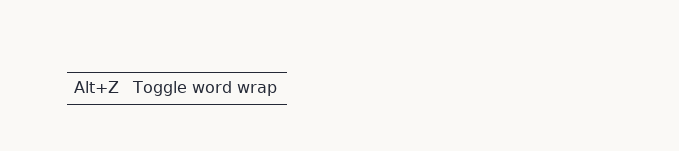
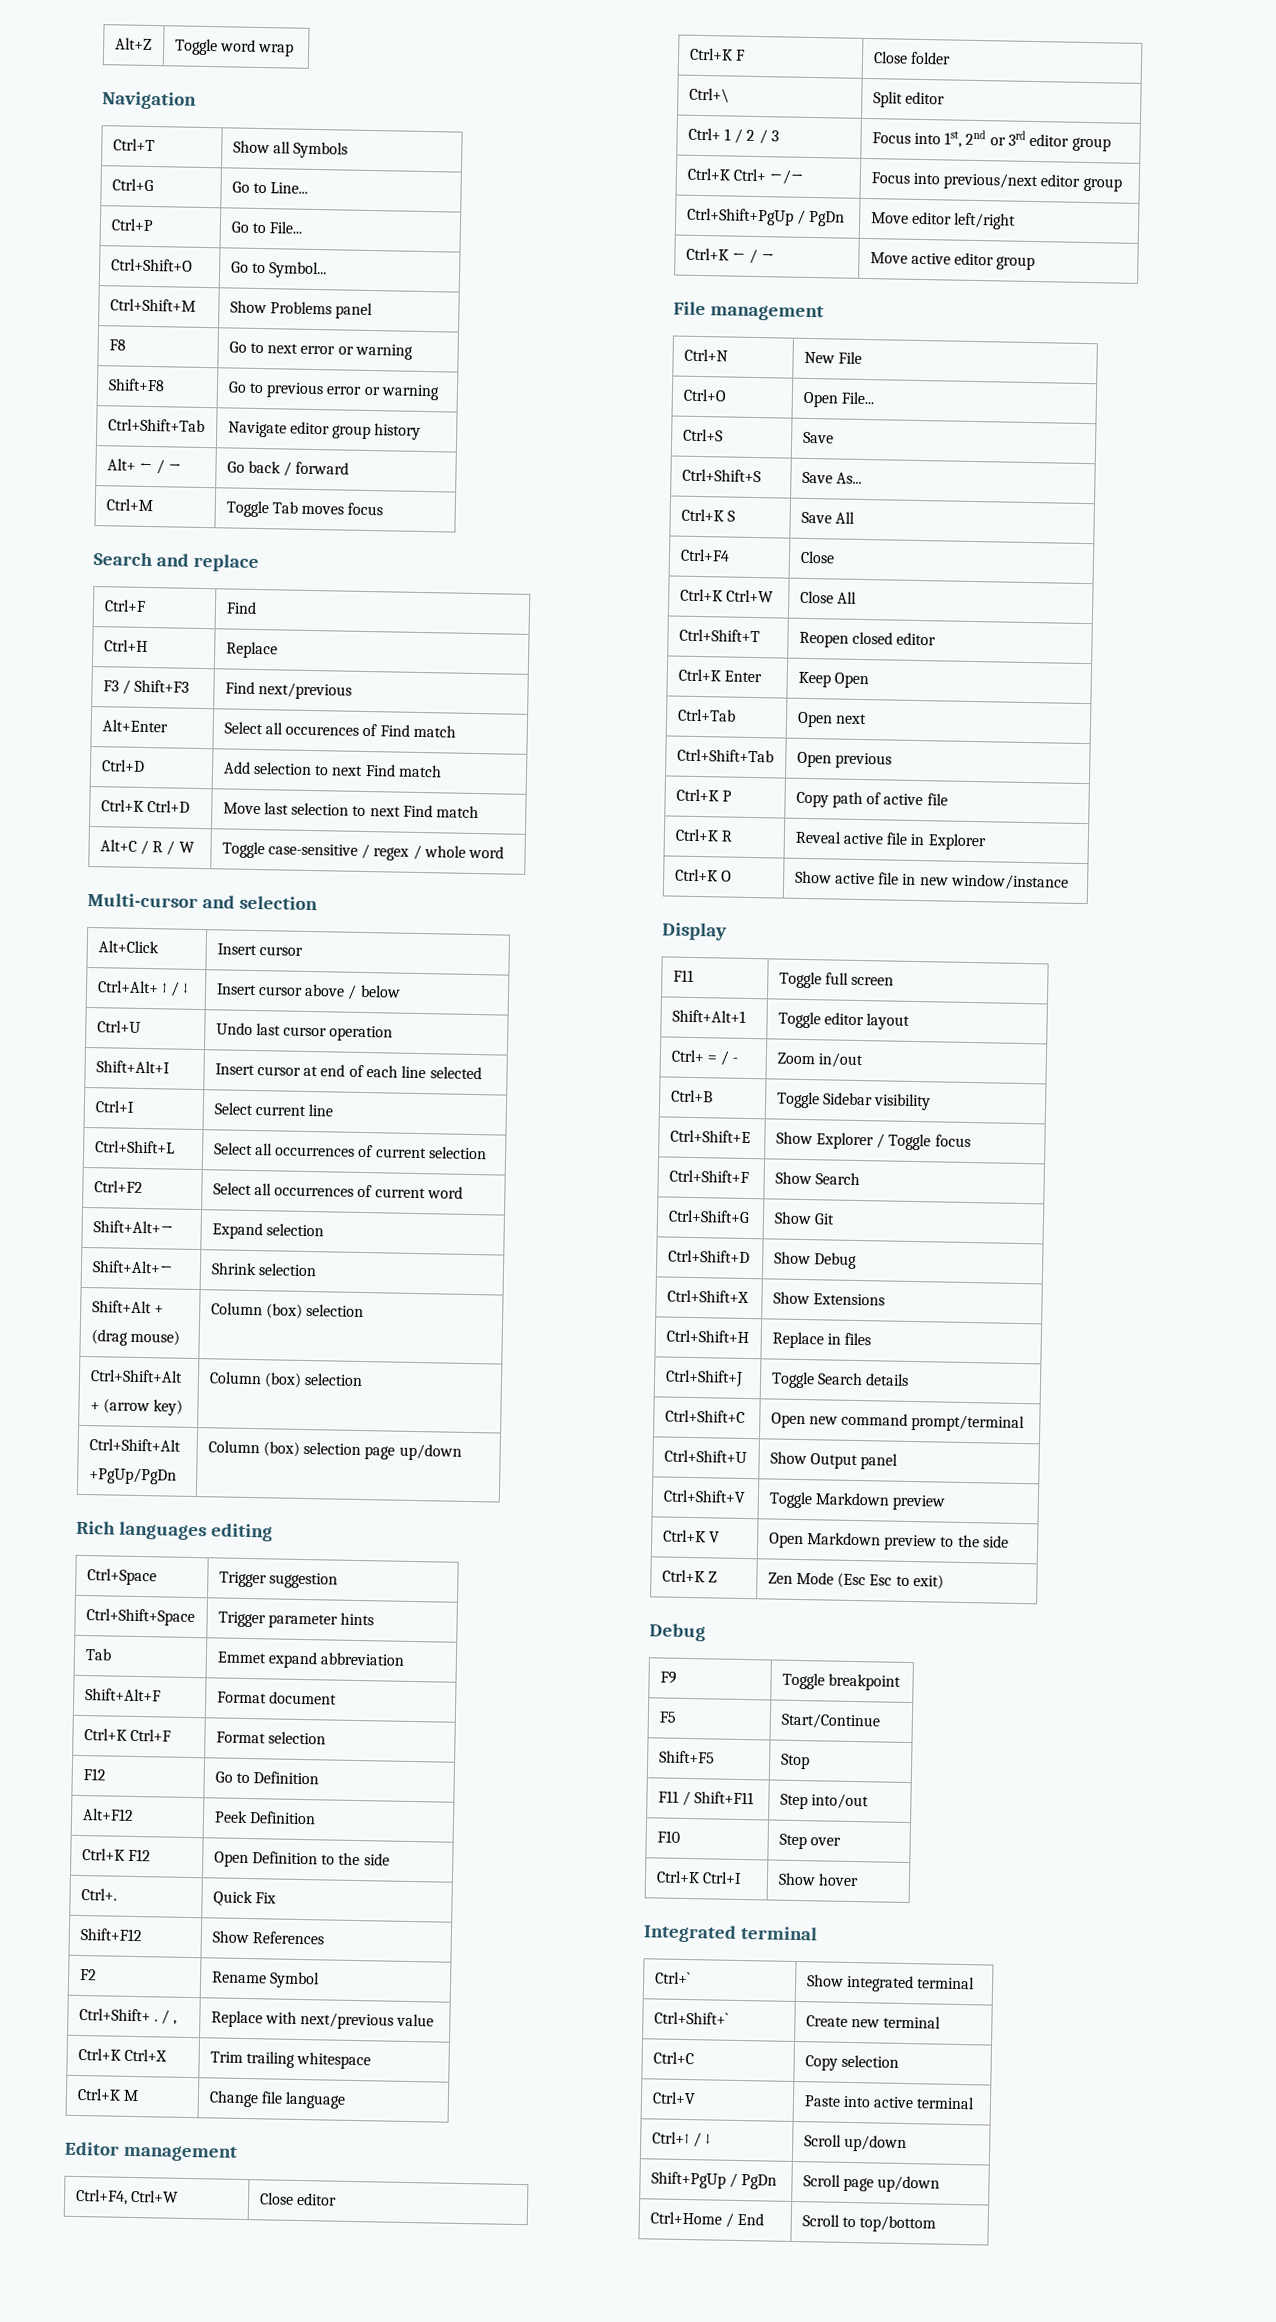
+ Navigation
+ Ctrl+T | Show all Symbols
+ Ctrl+G | Go to Line...
+ Ctrl+P | Go to File...
+ Ctrl+Shift+O | Go to Symbol...
+ Ctrl+Shift+M | Show Problems panel
+ F8 | Go to next error or warning
+ Shift+F8 | Go to previous error or warning
+ Ctrl+Shift+Tab | Navigate editor group history
+ Alt+ ← / → | Go back / forward
+ Ctrl+M | Toggle Tab moves focus
+ Search and replace
+ Ctrl+F | Find
+ Ctrl+H | Replace
+ F3 / Shift+F3 | Find next/previous
+ Alt+Enter | Select all occurences of Find match
+ Ctrl+D | Add selection to next Find match
+ Ctrl+K Ctrl+D | Move last selection to next Find match
+ Alt+C / R / W | Toggle case-sensitive / regex / whole word
+ Multi-cursor and selection
+ Alt+Click | Insert cursor
+ Ctrl+Alt+ ↑ / ↓ | Insert cursor above / below
+ Ctrl+U | Undo last cursor operation
+ Shift+Alt+I | Insert cursor at end of each line selected
+ Ctrl+I | Select current line
+ Ctrl+Shift+L | Select all occurrences of current selection
+ Ctrl+F2 | Select all occurrences of current word
+ Shift+Alt+→ | Expand selection
+ Shift+Alt+← | Shrink selection
+ Shift+Alt +
+ (drag mouse) | Column (box) selection
+ Ctrl+Shift+Alt
+ + (arrow key) | Column (box) selection
+ Ctrl+Shift+Alt
+ +PgUp/PgDn | Column (box) selection page up/down
+ Rich languages editing
+ Ctrl+Space | Trigger suggestion
+ Ctrl+Shift+Space | Trigger parameter hints
+ Tab | Emmet expand abbreviation
+ Shift+Alt+F | Format document
+ Ctrl+K Ctrl+F | Format selection
+ F12 | Go to Definition
+ Alt+F12 | Peek Definition
+ Ctrl+K F12 | Open Definition to the side
+ Ctrl+. | Quick Fix
+ Shift+F12 | Show References
+ F2 | Rename Symbol
+ Ctrl+Shift+ . / , | Replace with next/previous value
+ Ctrl+K Ctrl+X | Trim trailing whitespace
+ Ctrl+K M | Change file language
+ Editor management
+ Ctrl+F4, Ctrl+W | Close editor
+ Ctrl+K F | Close folder
+ Ctrl+\ | Split editor
+ Ctrl+ 1 / 2 / 3 | Focus into 1st, 2nd or 3rd editor group
+ Ctrl+K Ctrl+ ←/→ | Focus into previous/next editor group
+ Ctrl+Shift+PgUp / PgDn | Move editor left/right
+ Ctrl+K ← / → | Move active editor group
+ File management
+ Ctrl+N | New File
+ Ctrl+O | Open File...
+ Ctrl+S | Save
+ Ctrl+Shift+S | Save As...
+ Ctrl+K S | Save All
+ Ctrl+F4 | Close
+ Ctrl+K Ctrl+W | Close All
+ Ctrl+Shift+T | Reopen closed editor
+ Ctrl+K Enter | Keep Open
+ Ctrl+Tab | Open next
+ Ctrl+Shift+Tab | Open previous
+ Ctrl+K P | Copy path of active file
+ Ctrl+K R | Reveal active file in Explorer
+ Ctrl+K O | Show active file in new window/instance
+ Display
+ F11 | Toggle full screen
+ Shift+Alt+1 | Toggle editor layout
+ Ctrl+ = / - | Zoom in/out
+ Ctrl+B | Toggle Sidebar visibility
+ Ctrl+Shift+E | Show Explorer / Toggle focus
+ Ctrl+Shift+F | Show Search
+ Ctrl+Shift+G | Show Git
+ Ctrl+Shift+D | Show Debug
+ Ctrl+Shift+X | Show Extensions
+ Ctrl+Shift+H | Replace in files
+ Ctrl+Shift+J | Toggle Search details
+ Ctrl+Shift+C | Open new command prompt/terminal
+ Ctrl+Shift+U | Show Output panel
+ Ctrl+Shift+V | Toggle Markdown preview
+ Ctrl+K V | Open Markdown preview to the side
+ Ctrl+K Z | Zen Mode (Esc Esc to exit)
+ Debug
+ F9 | Toggle breakpoint
+ F5 | Start/Continue
+ Shift+F5 | Stop
+ F11 / Shift+F11 | Step into/out
+ F10 | Step over
+ Ctrl+K Ctrl+I | Show hover
+ Integrated terminal
+ Ctrl+` | Show integrated terminal
+ Ctrl+Shift+` | Create new terminal
+ Ctrl+C | Copy selection
+ Ctrl+V | Paste into active terminal
+ Ctrl+↑ / ↓ | Scroll up/down
+ Shift+PgUp / PgDn | Scroll page up/down
+ Ctrl+Home / End | Scroll to top/bottom

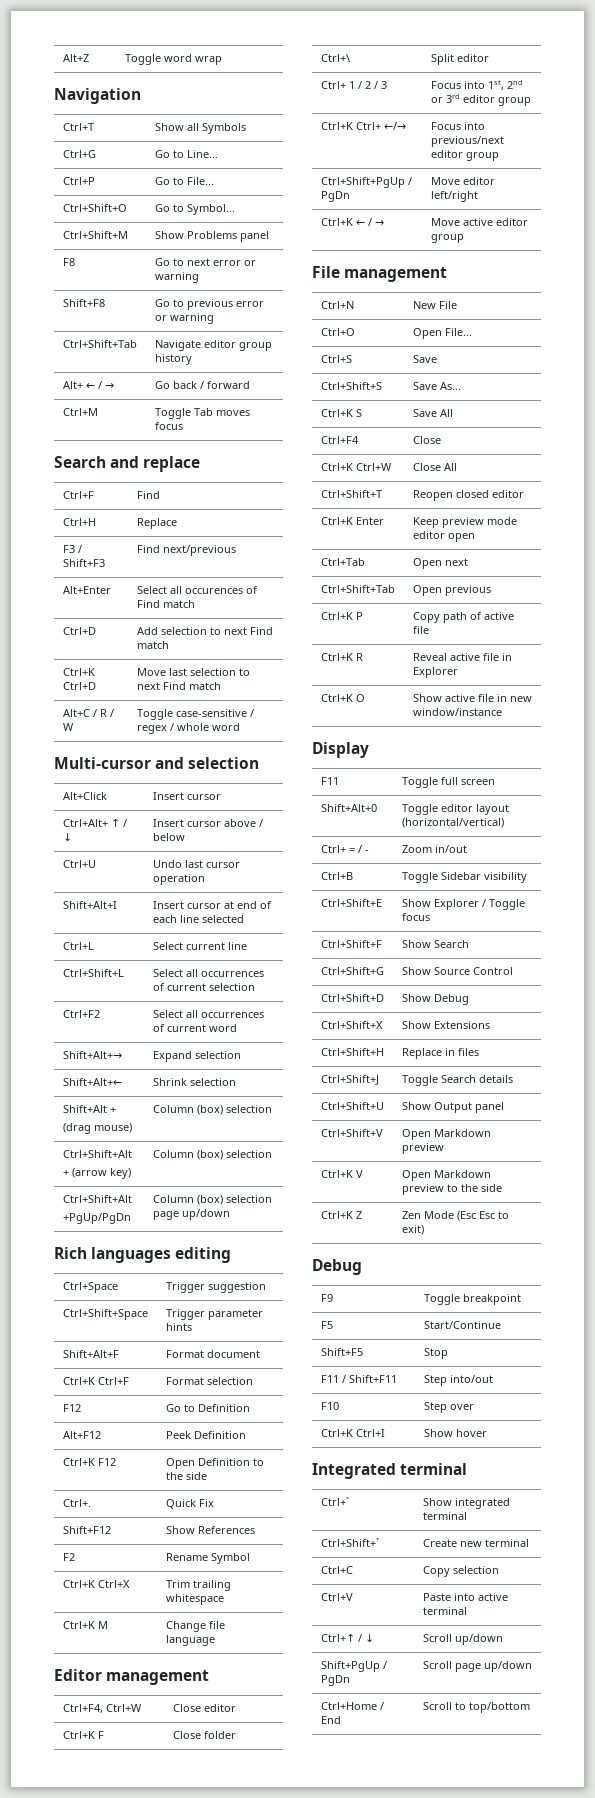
- Ctrl+I | Select current line
+ Ctrl+L | Select current line
- Tab | Emmet expand abbreviation
- Ctrl+Shift+ . / , | Replace with next/previous value
- Ctrl+K Enter | Keep Open
+ Ctrl+K Enter | Keep preview mode editor open
- Shift+Alt+1 | Toggle editor layout
+ Shift+Alt+0 | Toggle editor layout (horizontal/vertical)
- Ctrl+Shift+G | Show Git
+ Ctrl+Shift+G | Show Source Control
- Ctrl+Shift+C | Open new command prompt/terminal
- Ctrl+Shift+V | Toggle Markdown preview
+ Ctrl+Shift+V | Open Markdown preview

